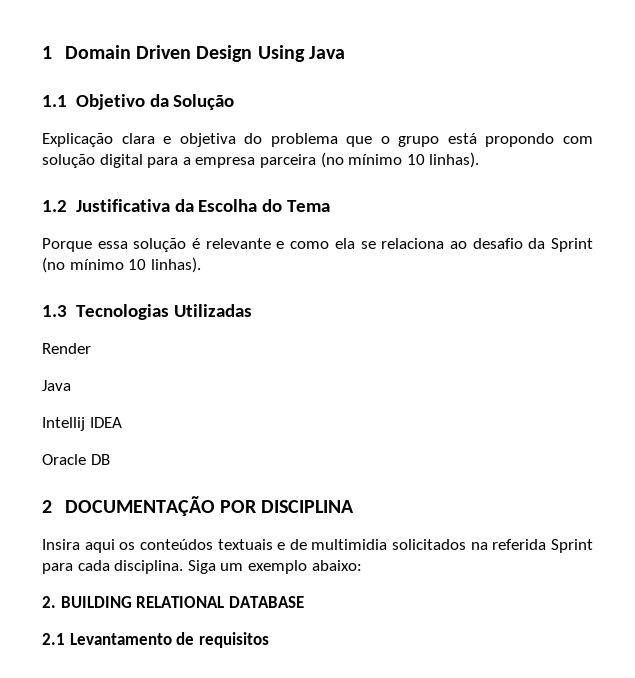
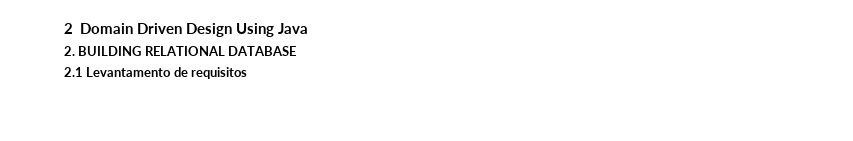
- 1 Domain Driven Design Using Java
+ 2 Domain Driven Design Using Java
- 1.1 Objetivo da Solução
- Explicação clara e objetiva do problema que o grupo está propondo com solução digital para a empresa parceira (no mínimo 10 linhas).
- 1.2 Justificativa da Escolha do Tema
- Porque essa solução é relevante e como ela se relaciona ao desafio da Sprint (no mínimo 10 linhas).
- 1.3 Tecnologias Utilizadas
- Render
- Java
- Intellij IDEA
- Oracle DB
- 2 DOCUMENTAÇÃO POR DISCIPLINA
- Insira aqui os conteúdos textuais e de multimidia solicitados na referida Sprint para cada disciplina. Siga um exemplo abaixo:

